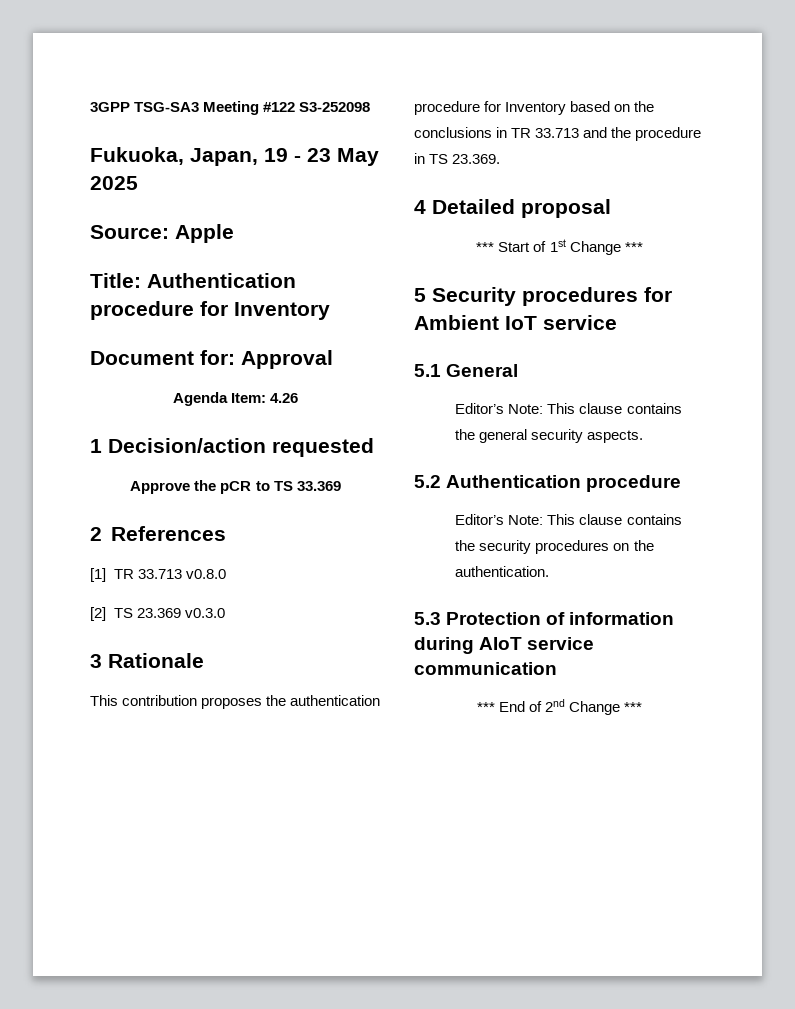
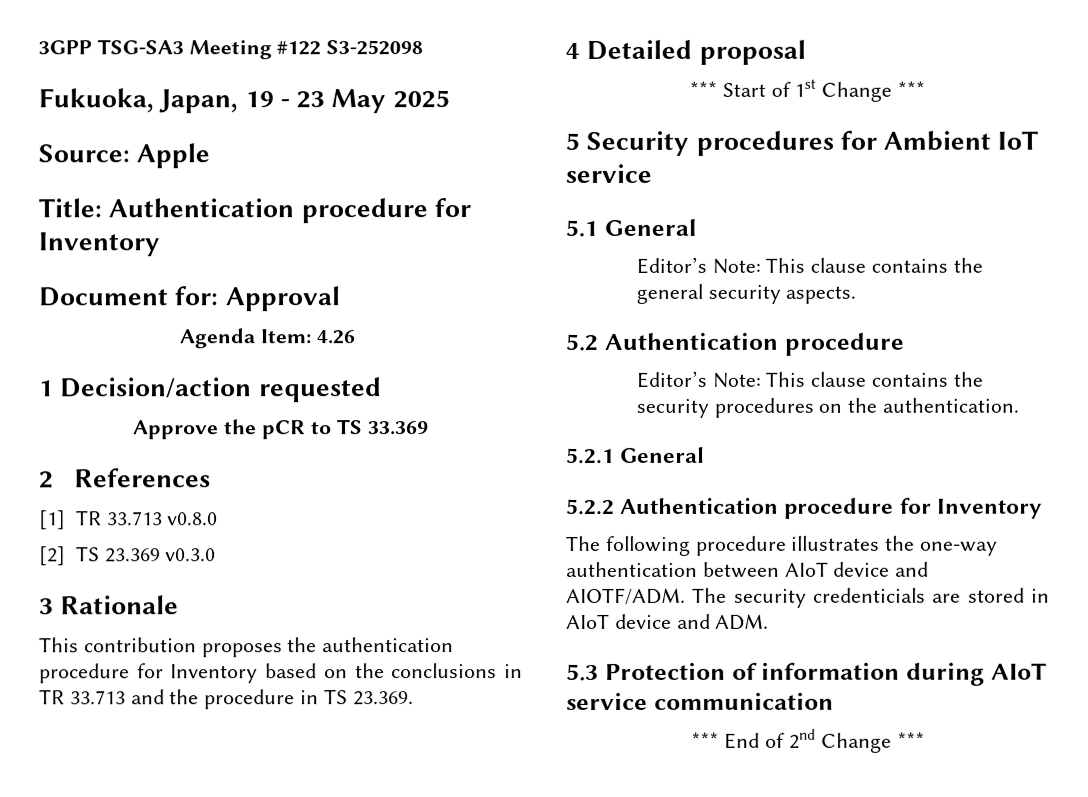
+ 5.2.1 General
+ 5.2.2 Authentication procedure for Inventory
+ The following procedure illustrates the one-way authentication between AIoT device and AIOTF/ADM. The security credenticials are stored in AIoT device and ADM.

